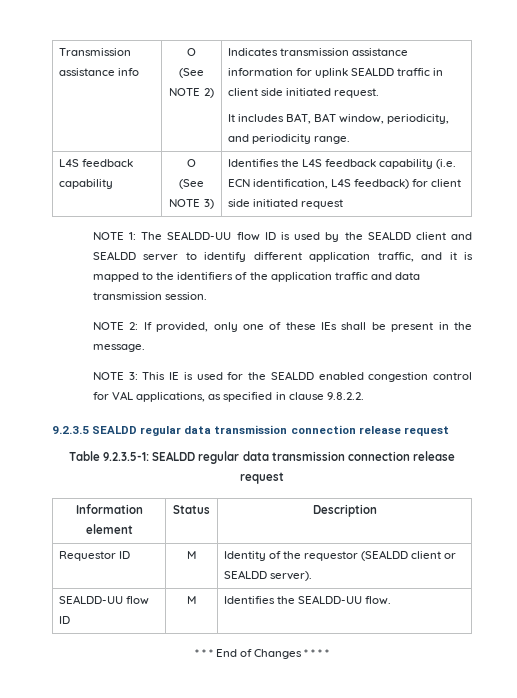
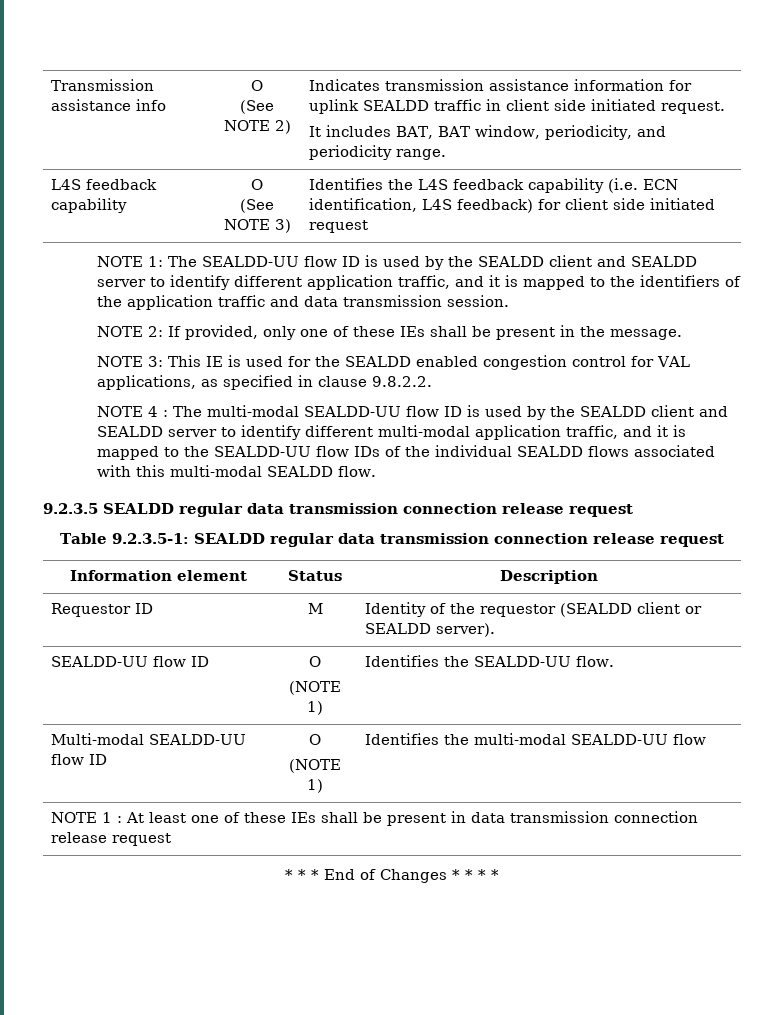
+ NOTE 4 : The multi-modal SEALDD-UU flow ID is used by the SEALDD client and SEALDD server to identify different multi-modal application traffic, and it is mapped to the SEALDD-UU flow IDs of the individual SEALDD flows associated with this multi-modal SEALDD flow.
  Requestor ID | M | Identity of the requestor (SEALDD client or SEALDD server).
- SEALDD-UU flow ID | M | Identifies the SEALDD-UU flow.
+ SEALDD-UU flow ID | O
+ (NOTE 1) | Identifies the SEALDD-UU flow.
+ Multi-modal SEALDD-UU flow ID | O
+ (NOTE 1) | Identifies the multi-modal SEALDD-UU flow
+ NOTE 1 : At least one of these IEs shall be present in data transmission connection release request

